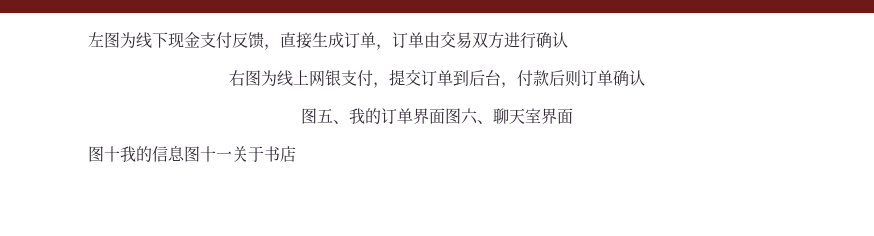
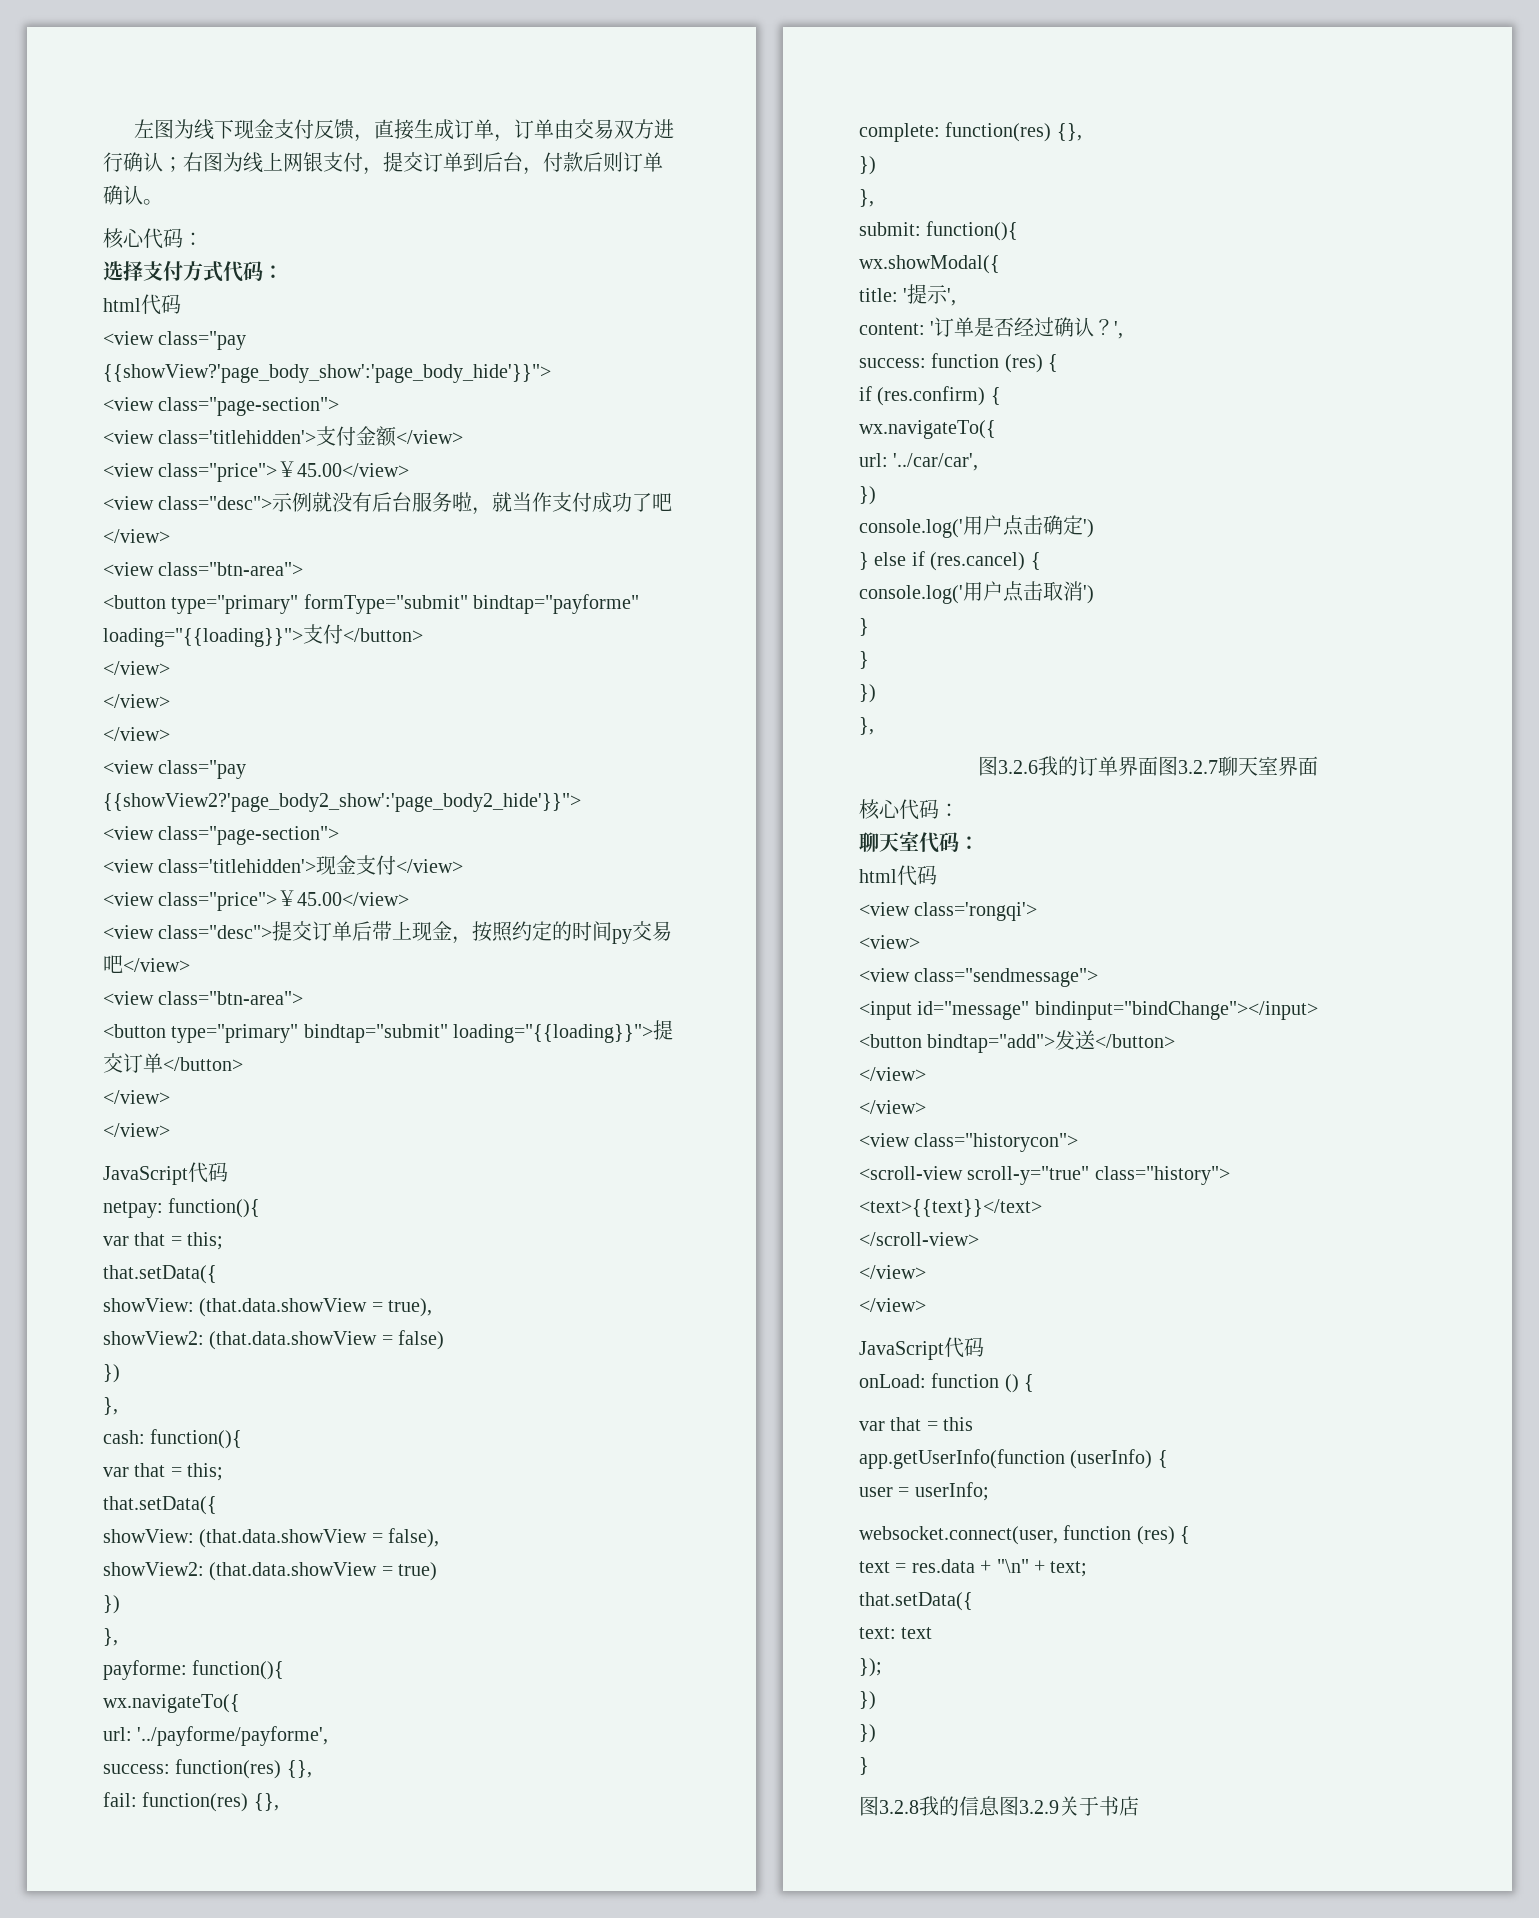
- 左图为线下现金支付反馈，直接生成订单，订单由交易双方进行确认
- 右图为线上网银支付，提交订单到后台，付款后则订单确认
- 图五、我的订单界面图六、聊天室界面
- 图十我的信息图十一关于书店
+ 左图为线下现金支付反馈，直接生成订单，订单由交易双方进行确认；右图为线上网银支付，提交订单到后台，付款后则订单确认。
+ 核心代码：
+ 选择支付方式代码：
+ html代码
+ <view class="pay {{showView?'page_body_show':'page_body_hide'}}">
+ <view class="page-section">
+ <view class='titlehidden'>支付金额</view>
+ <view class="price">￥45.00</view>
+ <view class="desc">示例就没有后台服务啦，就当作支付成功了吧</view>
+ <view class="btn-area">
+ <button type="primary" formType="submit" bindtap="payforme" loading="{{loading}}">支付</button>
+ </view>
+ </view>
+ </view>
+ <view class="pay {{showView2?'page_body2_show':'page_body2_hide'}}">
+ <view class="page-section">
+ <view class='titlehidden'>现金支付</view>
+ <view class="price">￥45.00</view>
+ <view class="desc">提交订单后带上现金，按照约定的时间py交易吧</view>
+ <view class="btn-area">
+ <button type="primary" bindtap="submit" loading="{{loading}}">提交订单</button>
+ </view>
+ </view>
+ JavaScript代码
+ netpay: function(){
+ var that = this;
+ that.setData({
+ showView: (that.data.showView = true),
+ showView2: (that.data.showView = false)
+ })
+ },
+ cash: function(){
+ var that = this;
+ that.setData({
+ showView: (that.data.showView = false),
+ showView2: (that.data.showView = true)
+ })
+ },
+ payforme: function(){
+ wx.navigateTo({
+ url: '../payforme/payforme',
+ success: function(res) {},
+ fail: function(res) {},
+ complete: function(res) {},
+ })
+ },
+ submit: function(){
+ wx.showModal({
+ title: '提示',
+ content: '订单是否经过确认？',
+ success: function (res) {
+ if (res.confirm) {
+ wx.navigateTo({
+ url: '../car/car',
+ })
+ console.log('用户点击确定')
+ } else if (res.cancel) {
+ console.log('用户点击取消')
+ }
+ }
+ })
+ },
+ 图3.2.6我的订单界面图3.2.7聊天室界面
+ 核心代码：
+ 聊天室代码：
+ html代码
+ <view class='rongqi'>
+ <view>
+ <view class="sendmessage">
+ <input id="message" bindinput="bindChange"></input>
+ <button bindtap="add">发送</button>
+ </view>
+ </view>
+ <view class="historycon">
+ <scroll-view scroll-y="true" class="history">
+ <text>{{text}}</text>
+ </scroll-view>
+ </view>
+ </view>
+ JavaScript代码
+ onLoad: function () {
+ var that = this
+ app.getUserInfo(function (userInfo) {
+ user = userInfo;
+ websocket.connect(user, function (res) {
+ text = res.data + "\n" + text;
+ that.setData({
+ text: text
+ });
+ })
+ })
+ }
+ 图3.2.8我的信息图3.2.9关于书店

